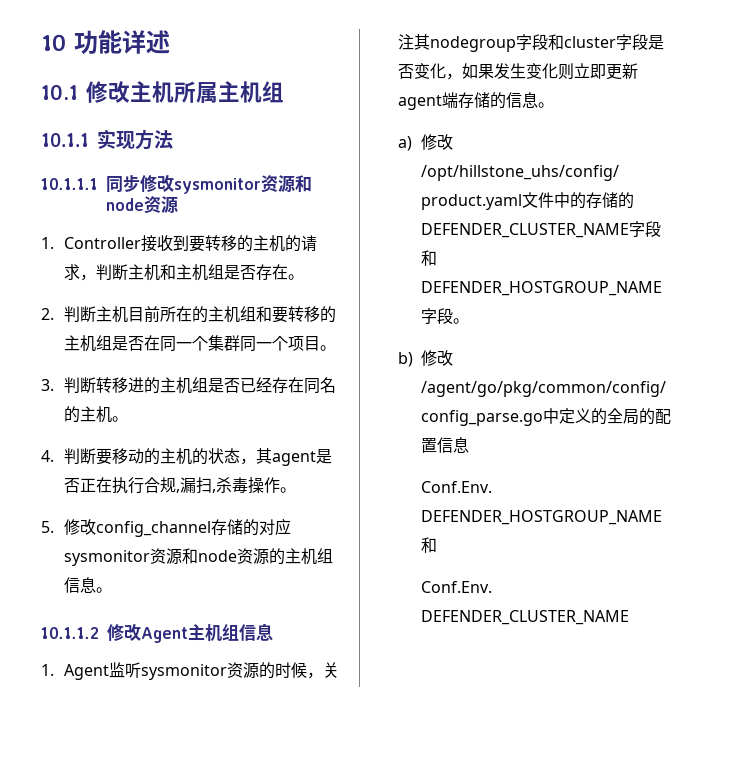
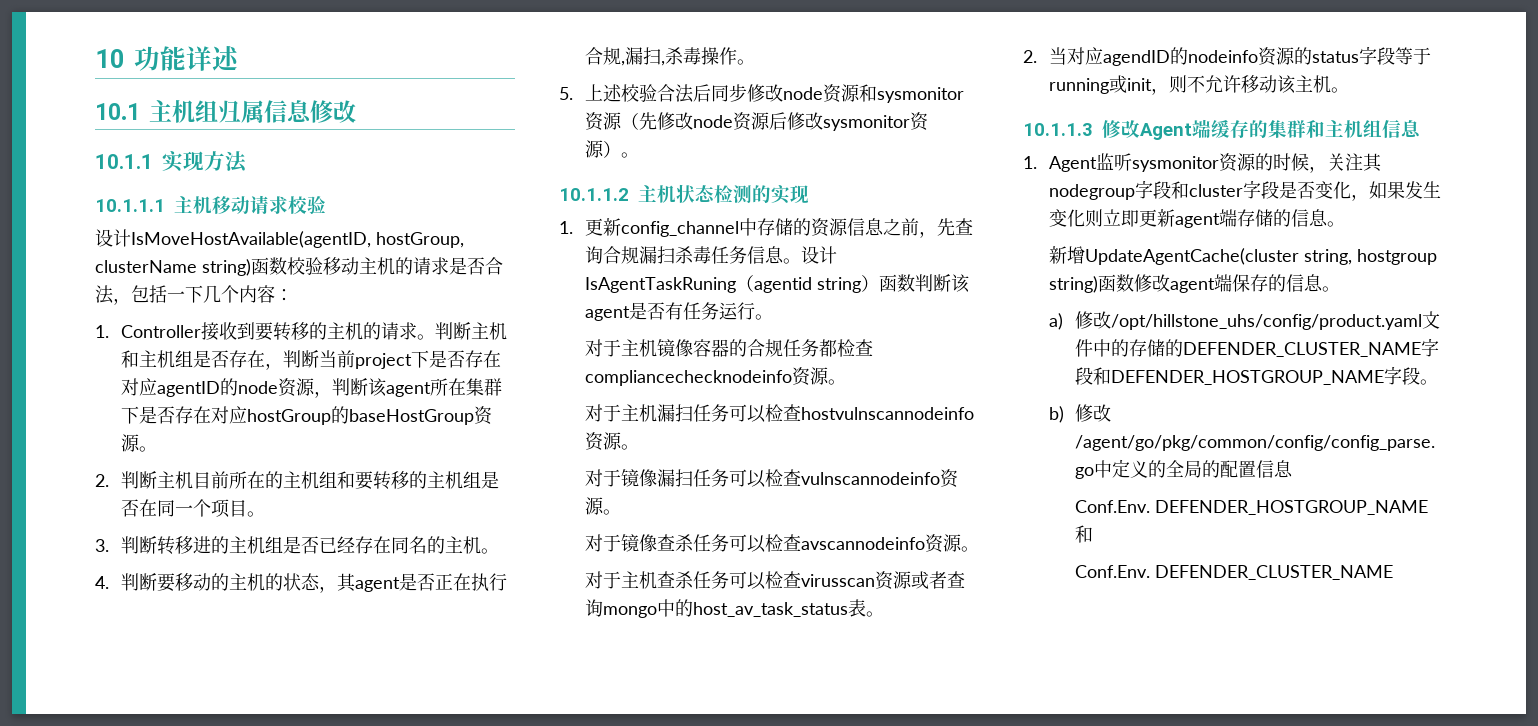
- 10.1修改主机所属主机组
+ 10.1主机组归属信息修改
- 10.1.1.1同步修改sysmonitor资源和node资源
+ 10.1.1.1主机移动请求校验
+ 设计IsMoveHostAvailable(agentID, hostGroup, clusterName string)函数校验移动主机的请求是否合法，包括一下几个内容：
- 1. Controller接收到要转移的主机的请求，判断主机和主机组是否存在。
+ 1. Controller接收到要转移的主机的请求。判断主机和主机组是否存在，判断当前project下是否存在对应agentID的node资源，判断该agent所在集群下是否存在对应hostGroup的baseHostGroup资源。
- 2.判断主机目前所在的主机组和要转移的主机组是否在同一个集群同一个项目。
+ 2.判断主机目前所在的主机组和要转移的主机组是否在同一个项目。
- 5.修改config_channel存储的对应sysmonitor资源和node资源的主机组信息。
- 10.1.1.2修改Agent主机组信息
+ 5.上述校验合法后同步修改node资源和sysmonitor资源（先修改node资源后修改sysmonitor资源）。
+ 10.1.1.2主机状态检测的实现
+ 1.更新config_channel中存储的资源信息之前，先查询合规漏扫杀毒任务信息。设计IsAgentTaskRuning（agentid string）函数判断该agent是否有任务运行。
+ 对于主机镜像容器的合规任务都检查compliancechecknodeinfo资源。
+ 对于主机漏扫任务可以检查hostvulnscannodeinfo资源。
+ 对于镜像漏扫任务可以检查vulnscannodeinfo资源。
+ 对于镜像查杀任务可以检查avscannodeinfo资源。
+ 对于主机查杀任务可以检查virusscan资源或者查询mongo中的host_av_task_status表。
+ 2.当对应agendID的nodeinfo资源的status字段等于running或init，则不允许移动该主机。
+ 10.1.1.3修改Agent端缓存的集群和主机组信息
+ 新增UpdateAgentCache(cluster string, hostgroup string)函数修改agent端保存的信息。

